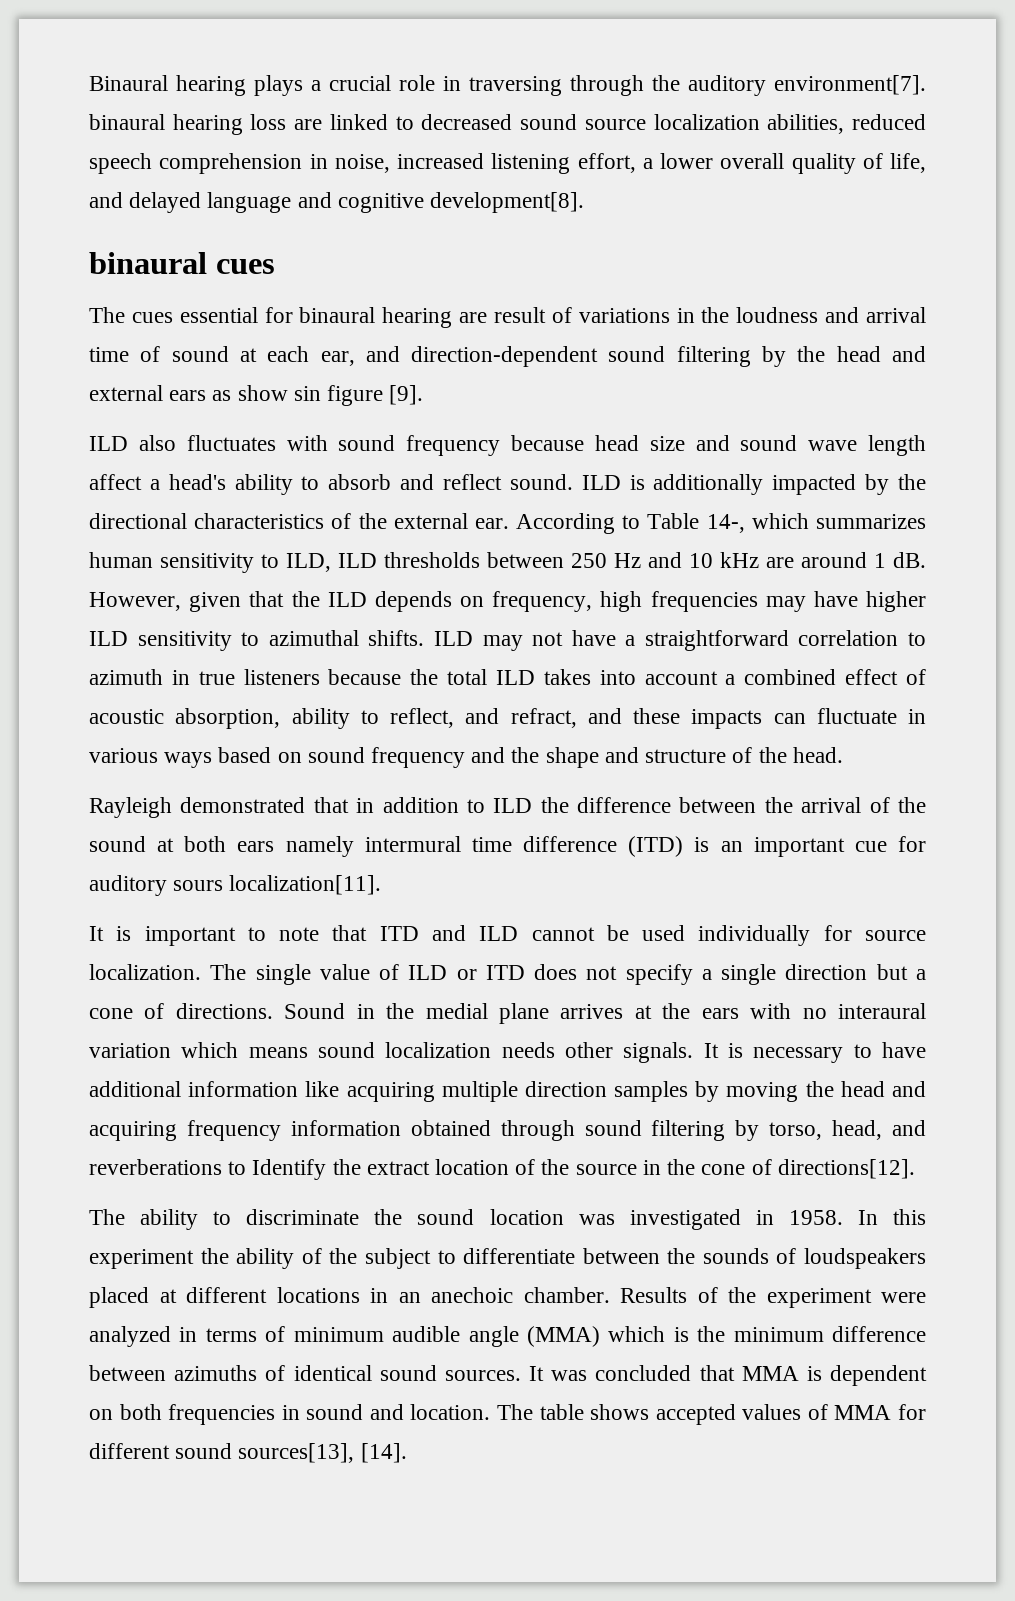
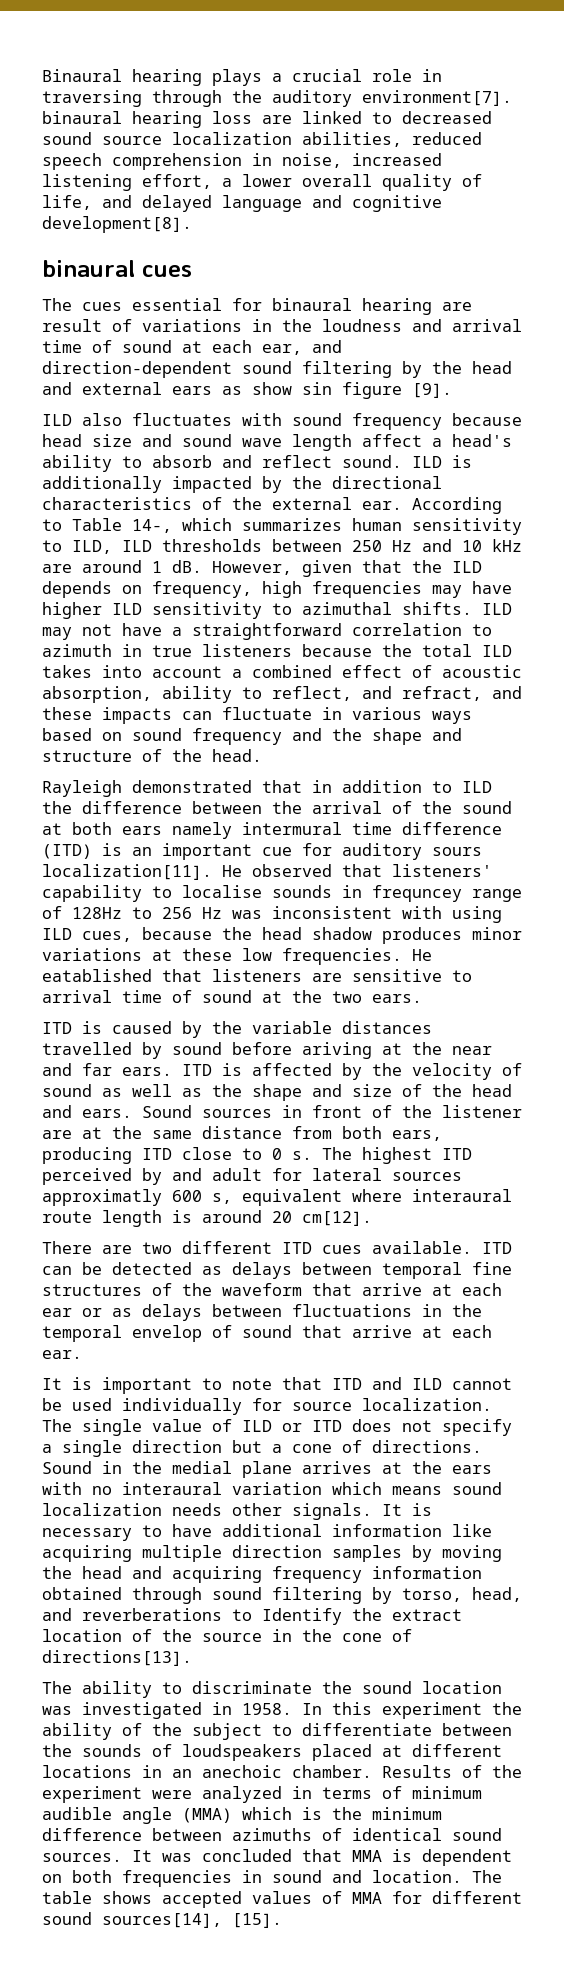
+ He observed that listeners' capability to localise sounds in frequncey range of 128Hz to 256 Hz was inconsistent with using ILD cues, because the head shadow produces minor variations at these low frequencies. He eatablished that listeners are sensitive to arrival time of sound at the two ears.
+ ITD is caused by the variable distances travelled by sound before ariving at the near and far ears. ITD is affected by the velocity of sound as well as the shape and size of the head and ears. Sound sources in front of the listener are at the same distance from both ears, producing ITD close to 0 s. The highest ITD perceived by and adult for lateral sources approximatly 600 s, equivalent where interaural route length is around 20 cm[12].
+ There are two different ITD cues available. ITD can be detected as delays between temporal fine structures of the waveform that arrive at each ear or as delays between fluctuations in the temporal envelop of sound that arrive at each ear.
- It is necessary to have additional information like acquiring multiple direction samples by moving the head and acquiring frequency information obtained through sound filtering by torso, head, and reverberations to Identify the extract location of the source in the cone of directions[12].
+ It is necessary to have additional information like acquiring multiple direction samples by moving the head and acquiring frequency information obtained through sound filtering by torso, head, and reverberations to Identify the extract location of the source in the cone of directions[13].
- The table shows accepted values of MMA for different sound sources[13], [14].
+ The table shows accepted values of MMA for different sound sources[14], [15].

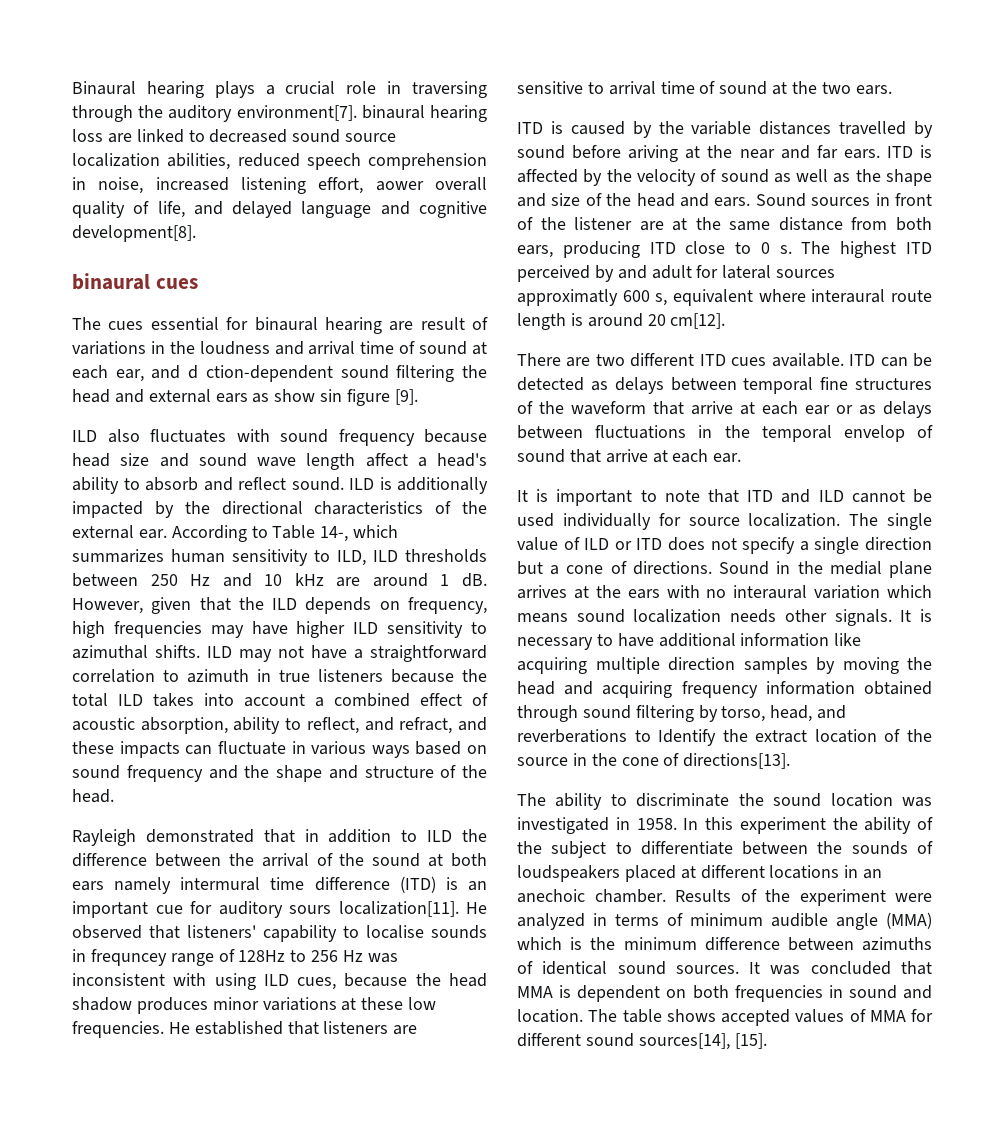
- Binaural hearing plays a crucial role in traversing through the auditory environment[7]. binaural hearing loss are linked to decreased sound source localization abilities, reduced speech comprehension in noise, increased listening effort, a lower overall quality of life, and delayed language and cognitive development[8].
+ Binaural hearing plays a crucial role in traversing through the auditory environment[7]. binaural hearing loss are linked to decreased sound source localization abilities, reduced speech comprehension in noise, increased listening effort, aower overall quality of life, and delayed language and cognitive development[8].
- The cues essential for binaural hearing are result of variations in the loudness and arrival time of sound at each ear, and direction-dependent sound filtering by the head and external ears as show sin figure [9].
+ The cues essential for binaural hearing are result of variations in the loudness and arrival time of sound at each ear, and d ction-dependent sound filtering the head and external ears as show sin figure [9].
- He eatablished that listeners are sensitive to arrival time of sound at the two ears.
+ He established that listeners are sensitive to arrival time of sound at the two ears.

